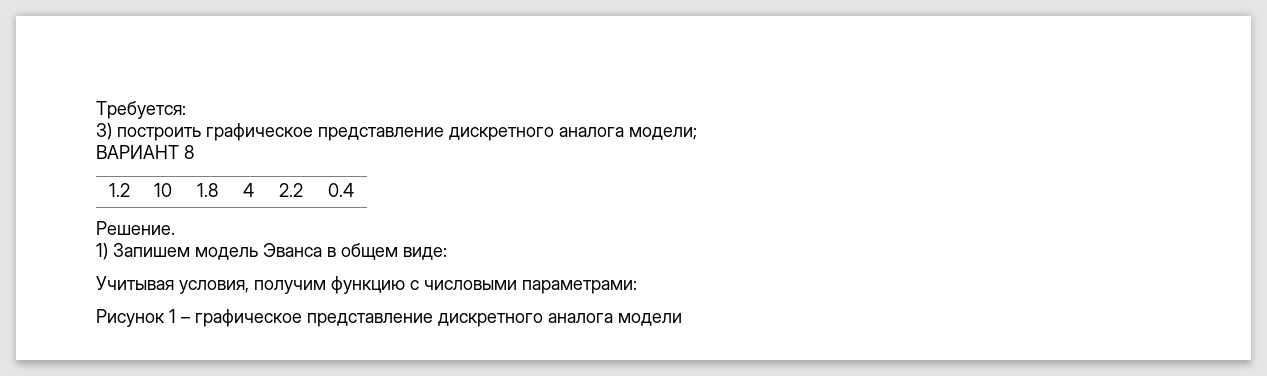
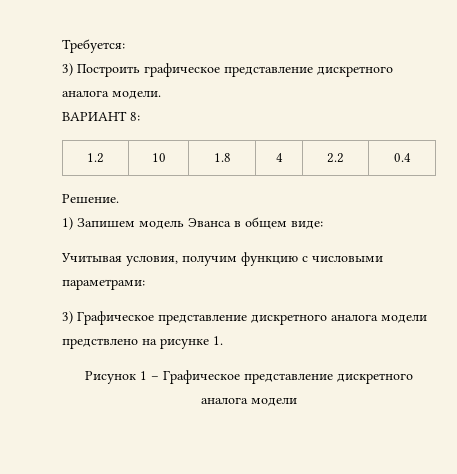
- 3) построить графическое представление дискретного аналога модели;
+ 3) Построить графическое представление дискретного аналога модели.
- ВАРИАНТ 8
+ ВАРИАНТ 8:
- Рисунок 1 – графическое представление дискретного аналога модели
+ 3) Графическое представление дискретного аналога модели предствлено на рисунке 1.
+ Рисунок 1 – Графическое представление дискретного аналога модели

